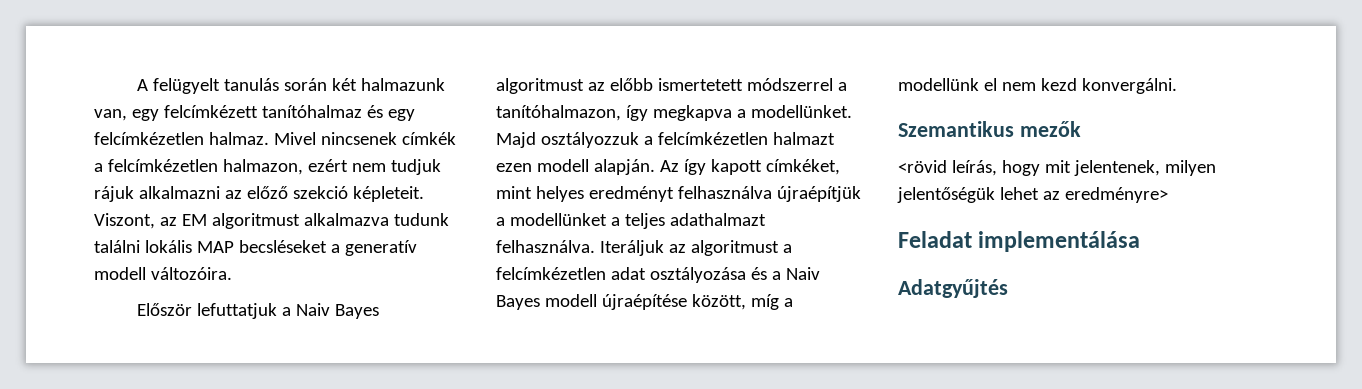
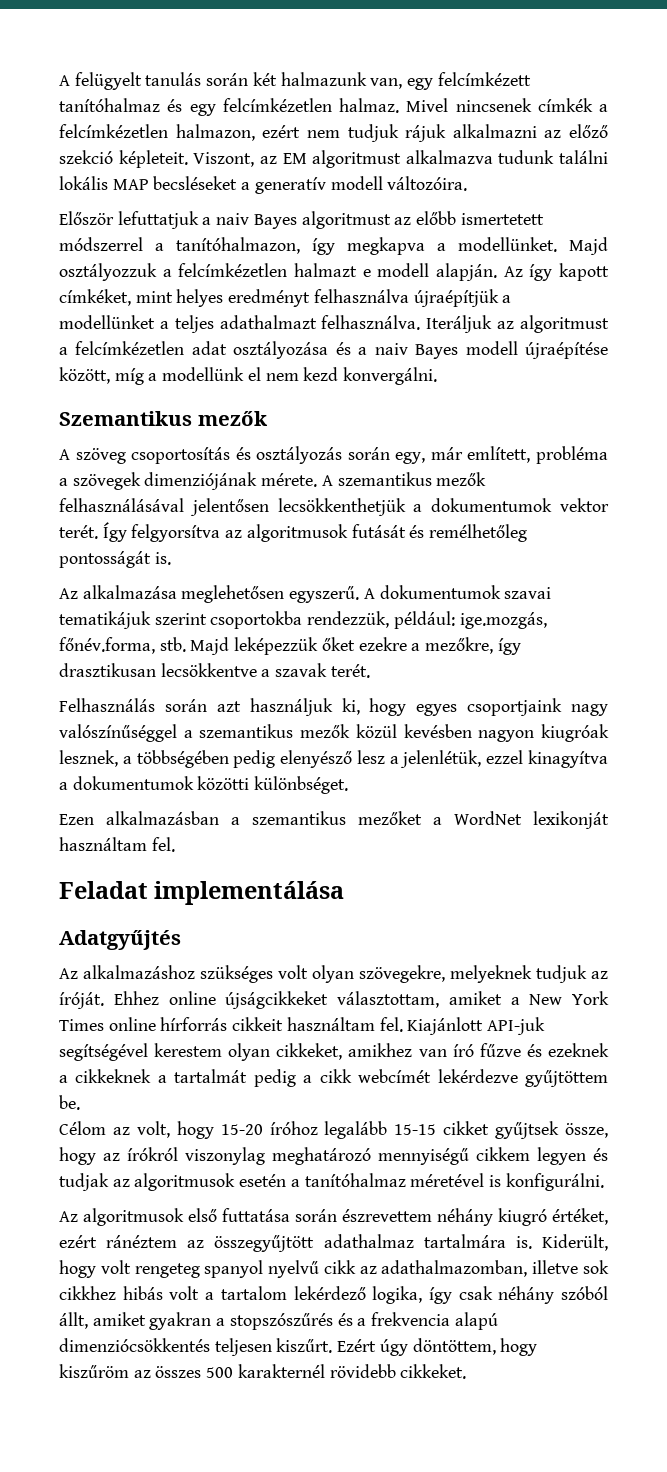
- Először lefuttatjuk a Naiv Bayes algoritmust az előbb ismertetett módszerrel a tanítóhalmazon, így megkapva a modellünket.
+ Először lefuttatjuk a naiv Bayes algoritmust az előbb ismertetett módszerrel a tanítóhalmazon, így megkapva a modellünket.
- Majd osztályozzuk a felcímkézetlen halmazt ezen modell alapján.
+ Majd osztályozzuk a felcímkézetlen halmazt e modell alapján.
- Iteráljuk az algoritmust a felcímkézetlen adat osztályozása és a Naiv Bayes modell újraépítése között, míg a modellünk el nem kezd konvergálni.
+ Iteráljuk az algoritmust a felcímkézetlen adat osztályozása és a naiv Bayes modell újraépítése között, míg a modellünk el nem kezd konvergálni.
- <rövid leírás, hogy mit jelentenek, milyen jelentőségük lehet az eredményre>
+ A szöveg csoportosítás és osztályozás során egy, már említett, probléma a szövegek dimenziójának mérete. A szemantikus mezők felhasználásával jelentősen lecsökkenthetjük a dokumentumok vektor terét. Így felgyorsítva az algoritmusok futását és remélhetőleg pontosságát is.
+ Az alkalmazása meglehetősen egyszerű. A dokumentumok szavai tematikájuk szerint csoportokba rendezzük, például: ige.mozgás, főnév.forma, stb. Majd leképezzük őket ezekre a mezőkre, így drasztikusan lecsökkentve a szavak terét.
+ Felhasználás során azt használjuk ki, hogy egyes csoportjaink nagy valószínűséggel a szemantikus mezők közül kevésben nagyon kiugróak lesznek, a többségében pedig elenyésző lesz a jelenlétük, ezzel kinagyítva a dokumentumok közötti különbséget.
+ Ezen alkalmazásban a szemantikus mezőket a WordNet lexikonját használtam fel.
  Feladat implementálása
  Adatgyűjtés
+ Az alkalmazáshoz szükséges volt olyan szövegekre, melyeknek tudjuk az íróját. Ehhez online újságcikkeket választottam, amiket a New York Times online hírforrás cikkeit használtam fel. Kiajánlott API-juk segítségével kerestem olyan cikkeket, amikhez van író fűzve és ezeknek a cikkeknek a tartalmát pedig a cikk webcímét lekérdezve gyűjtöttem be.
+ Célom az volt, hogy 15-20 íróhoz legalább 15-15 cikket gyűjtsek össze, hogy az írókról viszonylag meghatározó mennyiségű cikkem legyen és tudjak az algoritmusok esetén a tanítóhalmaz méretével is konfigurálni.
+ Az algoritmusok első futtatása során észrevettem néhány kiugró értéket, ezért ránéztem az összegyűjtött adathalmaz tartalmára is. Kiderült, hogy volt rengeteg spanyol nyelvű cikk az adathalmazomban, illetve sok cikkhez hibás volt a tartalom lekérdező logika, így csak néhány szóból állt, amiket gyakran a stopszószűrés és a frekvencia alapú dimenziócsökkentés teljesen kiszűrt. Ezért úgy döntöttem, hogy kiszűröm az összes 500 karakternél rövidebb cikkeket.

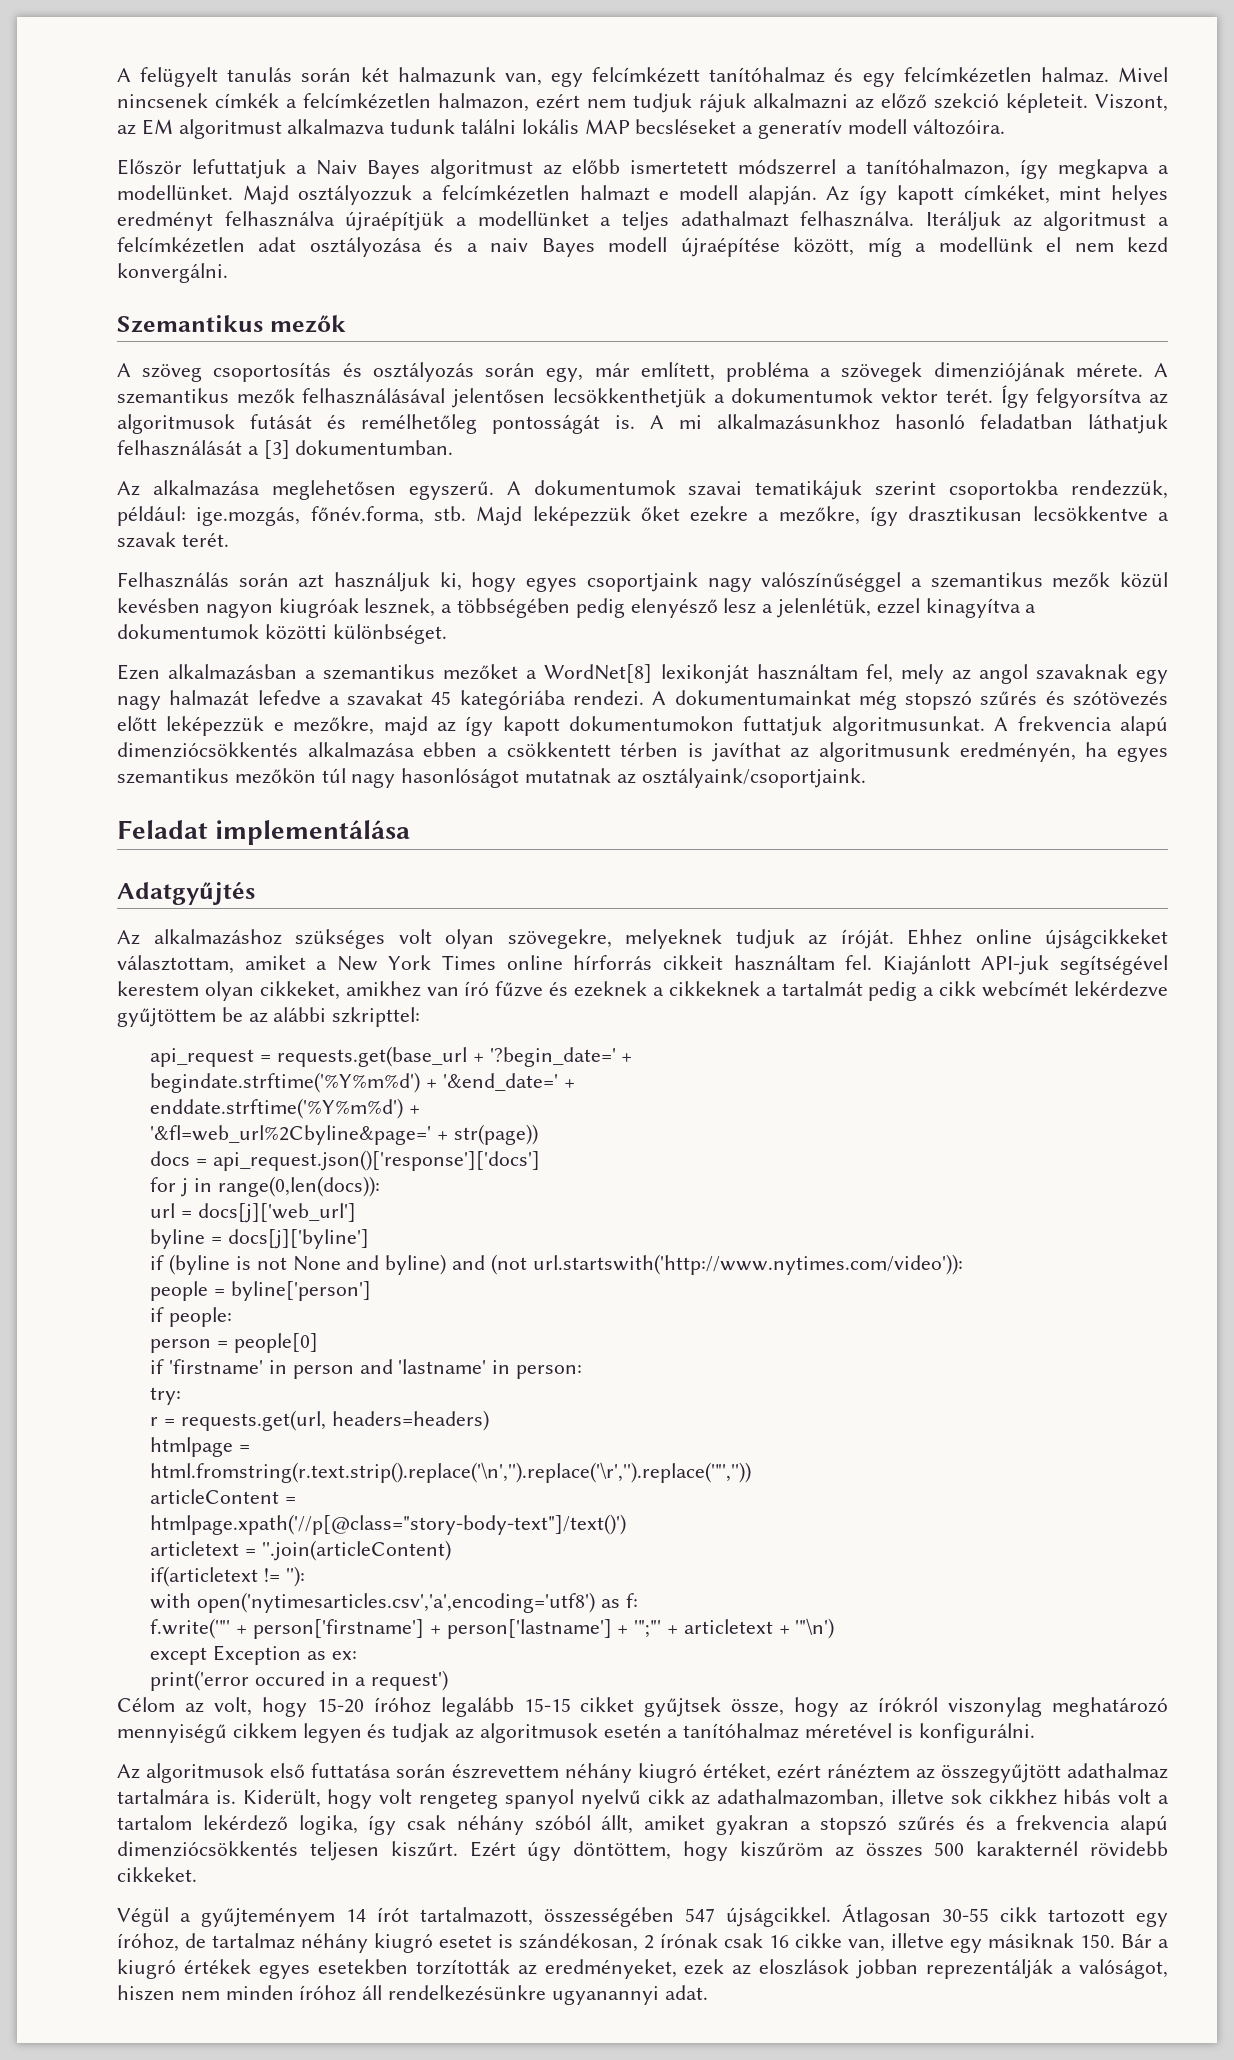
- Először lefuttatjuk a naiv Bayes algoritmust az előbb ismertetett módszerrel a tanítóhalmazon, így megkapva a modellünket.
+ Először lefuttatjuk a Naiv Bayes algoritmust az előbb ismertetett módszerrel a tanítóhalmazon, így megkapva a modellünket.
+ A mi alkalmazásunkhoz hasonló feladatban láthatjuk felhasználását a [3] dokumentumban.
- Ezen alkalmazásban a szemantikus mezőket a WordNet lexikonját használtam fel.
+ Ezen alkalmazásban a szemantikus mezőket a WordNet[8] lexikonját használtam fel, mely az angol szavaknak egy nagy halmazát lefedve a szavakat 45 kategóriába rendezi. A dokumentumainkat még stopszó szűrés és szótövezés előtt leképezzük e mezőkre, majd az így kapott dokumentumokon futtatjuk algoritmusunkat. A frekvencia alapú dimenziócsökkentés alkalmazása ebben a csökkentett térben is javíthat az algoritmusunk eredményén, ha egyes szemantikus mezőkön túl nagy hasonlóságot mutatnak az osztályaink/csoportjaink.
- Kiajánlott API-juk segítségével kerestem olyan cikkeket, amikhez van író fűzve és ezeknek a cikkeknek a tartalmát pedig a cikk webcímét lekérdezve gyűjtöttem be.
+ Kiajánlott API-juk segítségével kerestem olyan cikkeket, amikhez van író fűzve és ezeknek a cikkeknek a tartalmát pedig a cikk webcímét lekérdezve gyűjtöttem be az alábbi szkripttel:
+ api_request = requests.get(base_url + '?begin_date=' +
+ begindate.strftime('%Y%m%d') + '&end_date=' +
+ enddate.strftime('%Y%m%d') +
+ '&fl=web_url%2Cbyline&page=' + str(page))
+ docs = api_request.json()['response']['docs']
+ for j in range(0,len(docs)):
+ url = docs[j]['web_url']
+ byline = docs[j]['byline']
+ if (byline is not None and byline) and (not url.startswith('http://www.nytimes.com/video')):
+ people = byline['person']
+ if people:
+ person = people[0]
+ if 'firstname' in person and 'lastname' in person:
+ try:
+ r = requests.get(url, headers=headers)
+ htmlpage =
+ html.fromstring(r.text.strip().replace('\n','').replace('\r','').replace('"',''))
+ articleContent =
+ htmlpage.xpath('//p[@class="story-body-text"]/text()')
+ articletext = ''.join(articleContent)
+ if(articletext != ''):
+ with open('nytimesarticles.csv','a',encoding='utf8') as f:
+ f.write('"' + person['firstname'] + person['lastname'] + '";"' + articletext + '"\n')
+ except Exception as ex:
+ print('error occured in a request')
- Kiderült, hogy volt rengeteg spanyol nyelvű cikk az adathalmazomban, illetve sok cikkhez hibás volt a tartalom lekérdező logika, így csak néhány szóból állt, amiket gyakran a stopszószűrés és a frekvencia alapú dimenziócsökkentés teljesen kiszűrt.
+ Kiderült, hogy volt rengeteg spanyol nyelvű cikk az adathalmazomban, illetve sok cikkhez hibás volt a tartalom lekérdező logika, így csak néhány szóból állt, amiket gyakran a stopszó szűrés és a frekvencia alapú dimenziócsökkentés teljesen kiszűrt.
+ Végül a gyűjteményem 14 írót tartalmazott, összességében 547 újságcikkel. Átlagosan 30-55 cikk tartozott egy íróhoz, de tartalmaz néhány kiugró esetet is szándékosan, 2 írónak csak 16 cikke van, illetve egy másiknak 150. Bár a kiugró értékek egyes esetekben torzították az eredményeket, ezek az eloszlások jobban reprezentálják a valóságot, hiszen nem minden íróhoz áll rendelkezésünkre ugyanannyi adat.

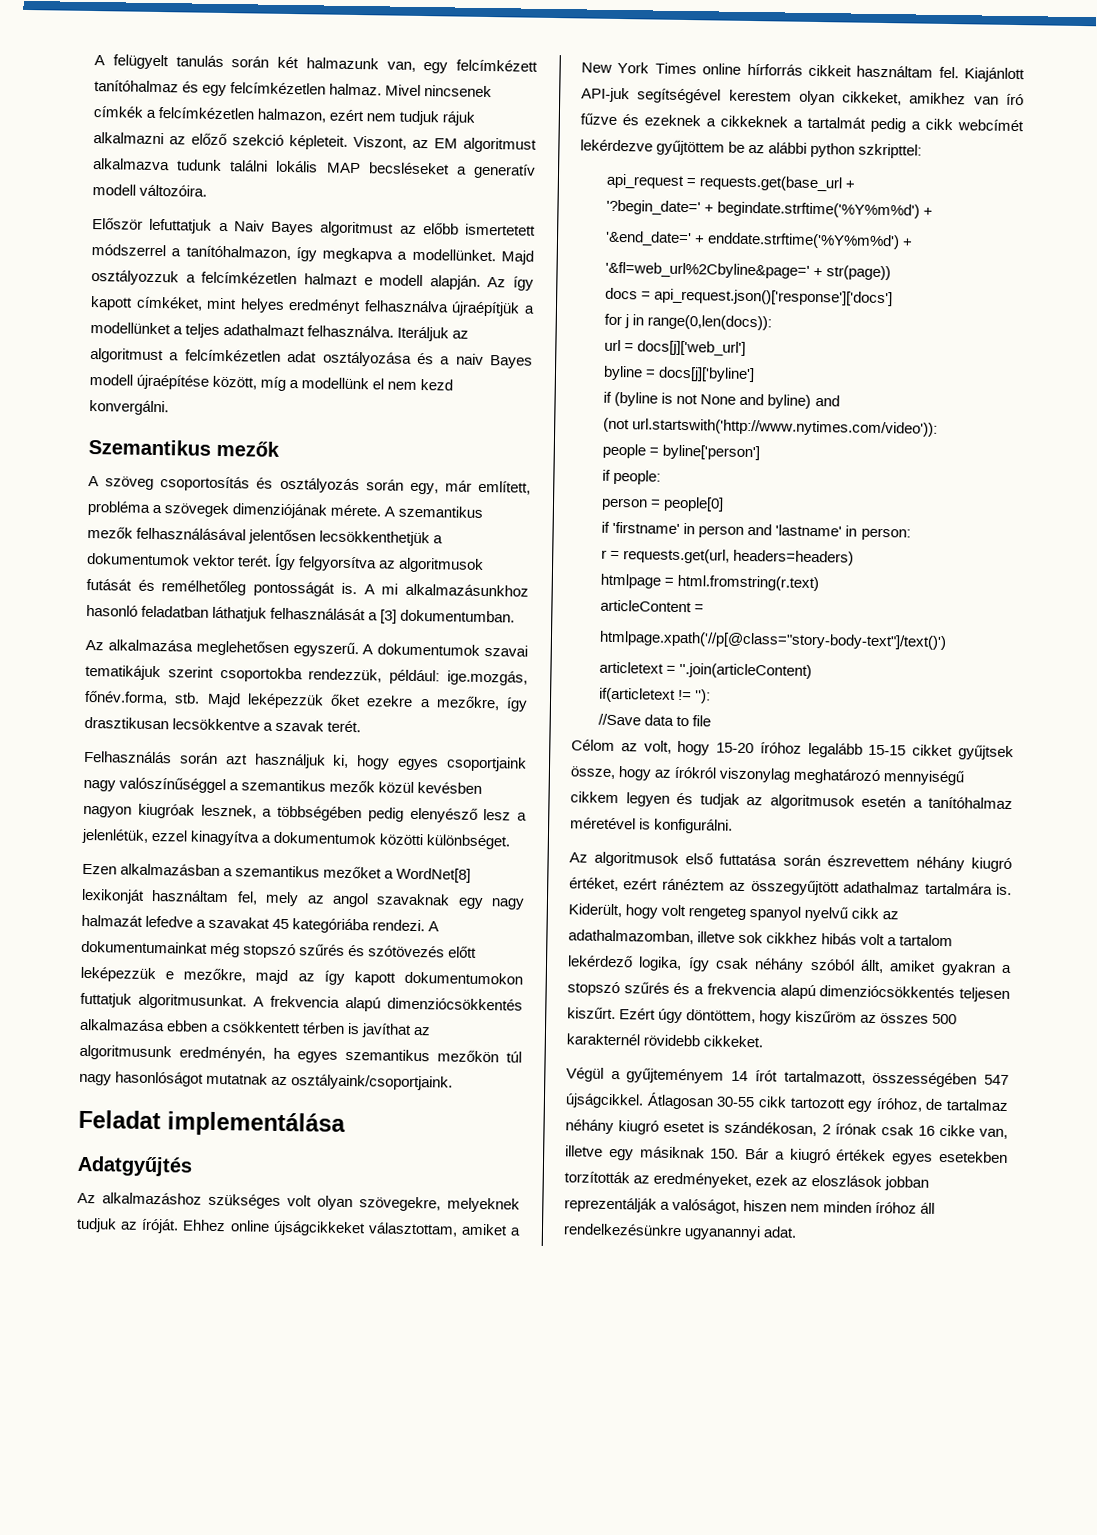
- Kiajánlott API-juk segítségével kerestem olyan cikkeket, amikhez van író fűzve és ezeknek a cikkeknek a tartalmát pedig a cikk webcímét lekérdezve gyűjtöttem be az alábbi szkripttel:
+ Kiajánlott API-juk segítségével kerestem olyan cikkeket, amikhez van író fűzve és ezeknek a cikkeknek a tartalmát pedig a cikk webcímét lekérdezve gyűjtöttem be az alábbi python szkripttel:
- api_request = requests.get(base_url + '?begin_date=' +
- begindate.strftime('%Y%m%d') + '&end_date=' +
- enddate.strftime('%Y%m%d') +
+ api_request = requests.get(base_url +
+ '?begin_date=' + begindate.strftime('%Y%m%d') +
+ '&end_date=' + enddate.strftime('%Y%m%d') +
- if (byline is not None and byline) and (not url.startswith('http://www.nytimes.com/video')):
+ if (byline is not None and byline) and
+ (not url.startswith('http://www.nytimes.com/video')):
- try:
- htmlpage =
- html.fromstring(r.text.strip().replace('\n','').replace('\r','').replace('"',''))
+ htmlpage = html.fromstring(r.text)
- with open('nytimesarticles.csv','a',encoding='utf8') as f:
- f.write('"' + person['firstname'] + person['lastname'] + '";"' + articletext + '"\n')
- except Exception as ex:
- print('error occured in a request')
+ //Save data to file

